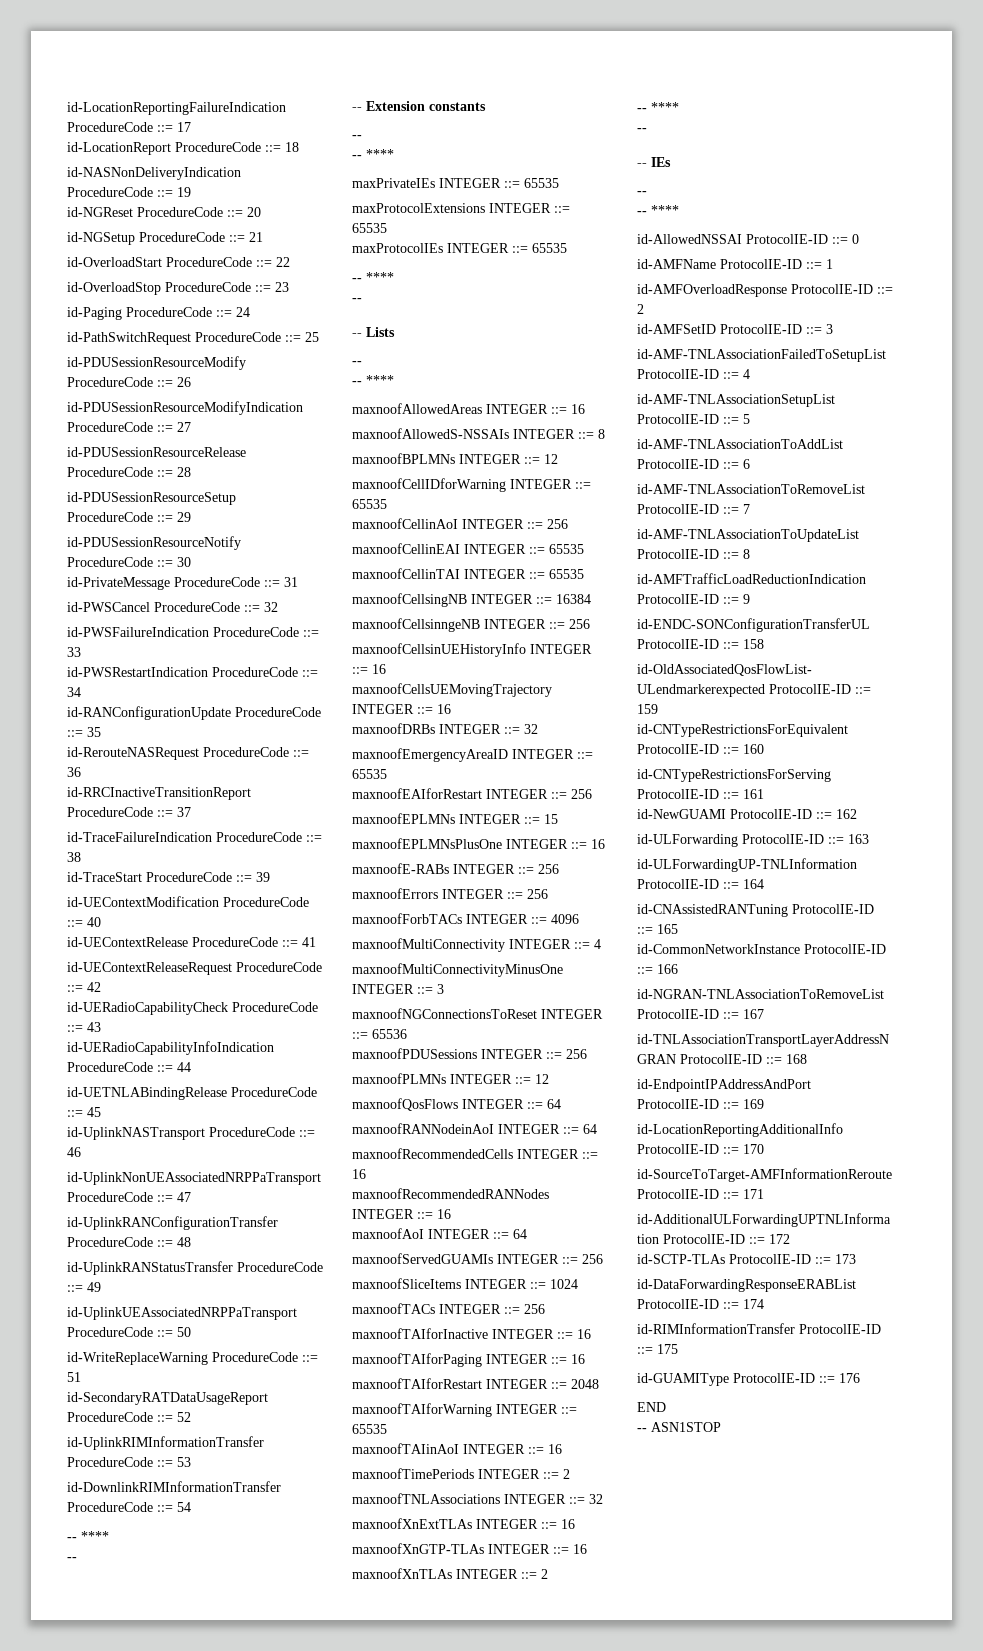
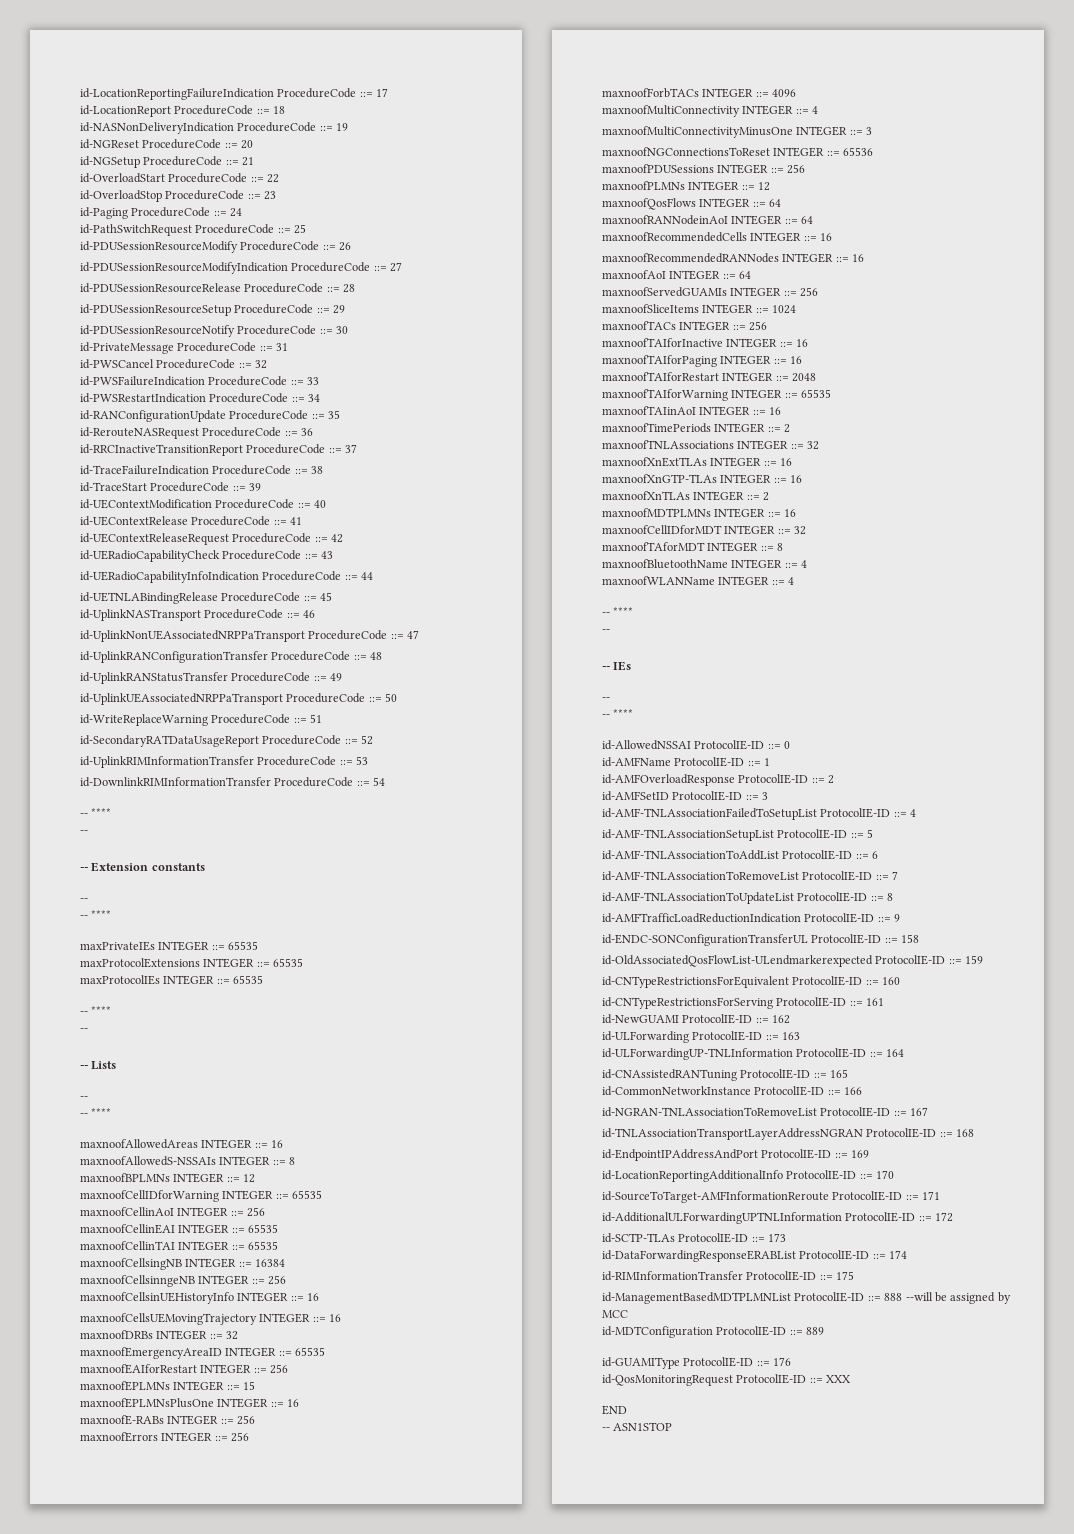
+ maxnoofMDTPLMNs INTEGER ::= 16
+ maxnoofCellIDforMDT INTEGER ::= 32
+ maxnoofTAforMDT INTEGER ::= 8
+ maxnoofBluetoothName INTEGER ::= 4
+ maxnoofWLANName INTEGER ::= 4
+ id-ManagementBasedMDTPLMNList ProtocolIE-ID ::= 888 --will be assigned by MCC
+ id-MDTConfiguration ProtocolIE-ID ::= 889
+ id-QosMonitoringRequest ProtocolIE-ID ::= XXX

